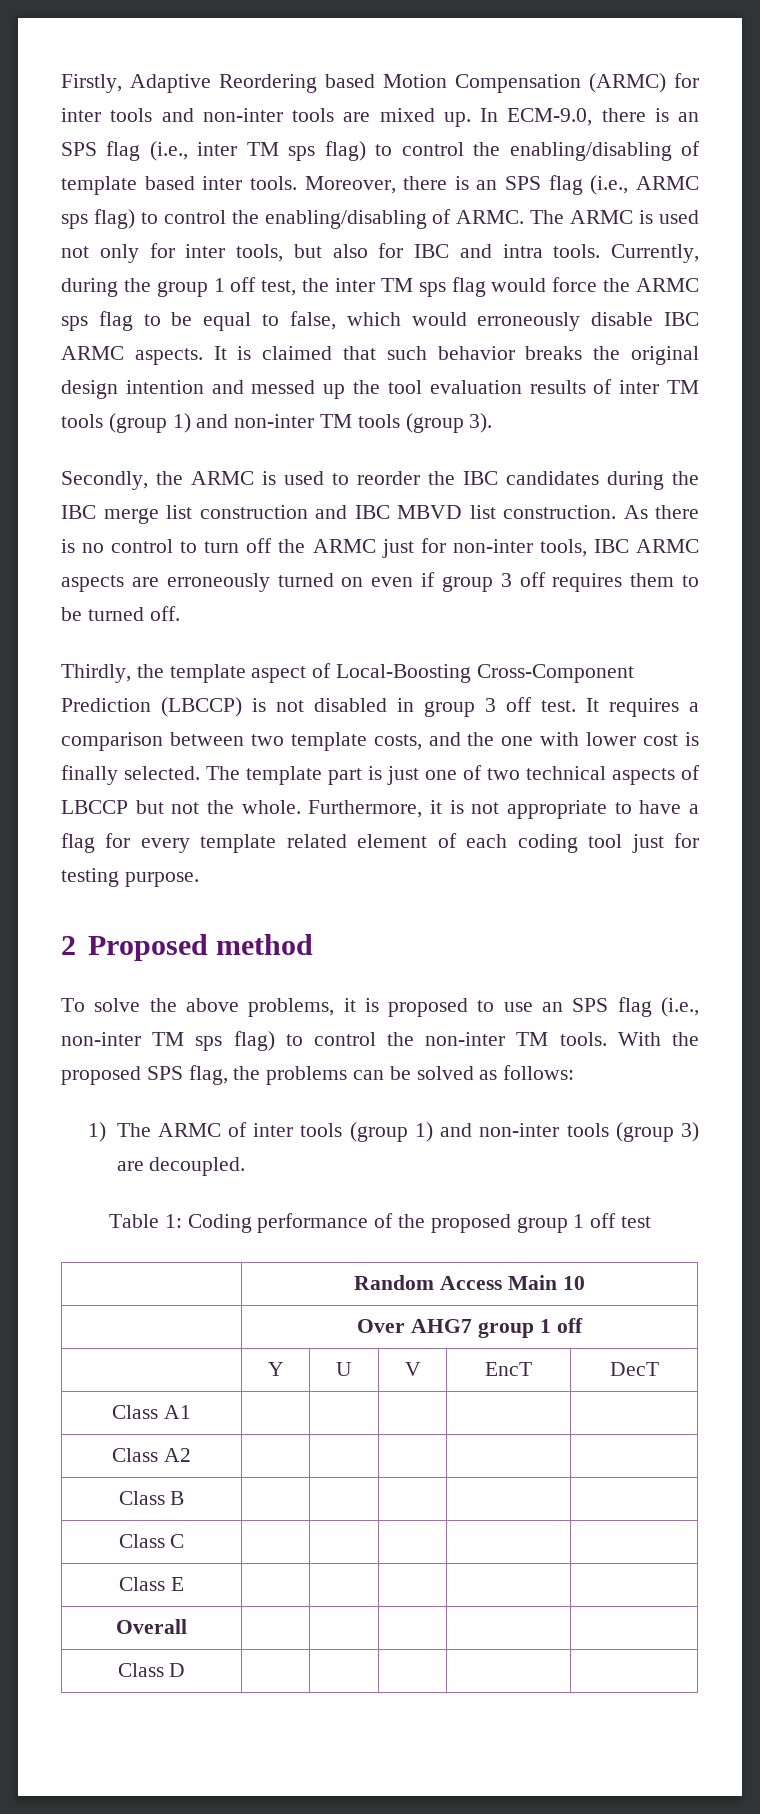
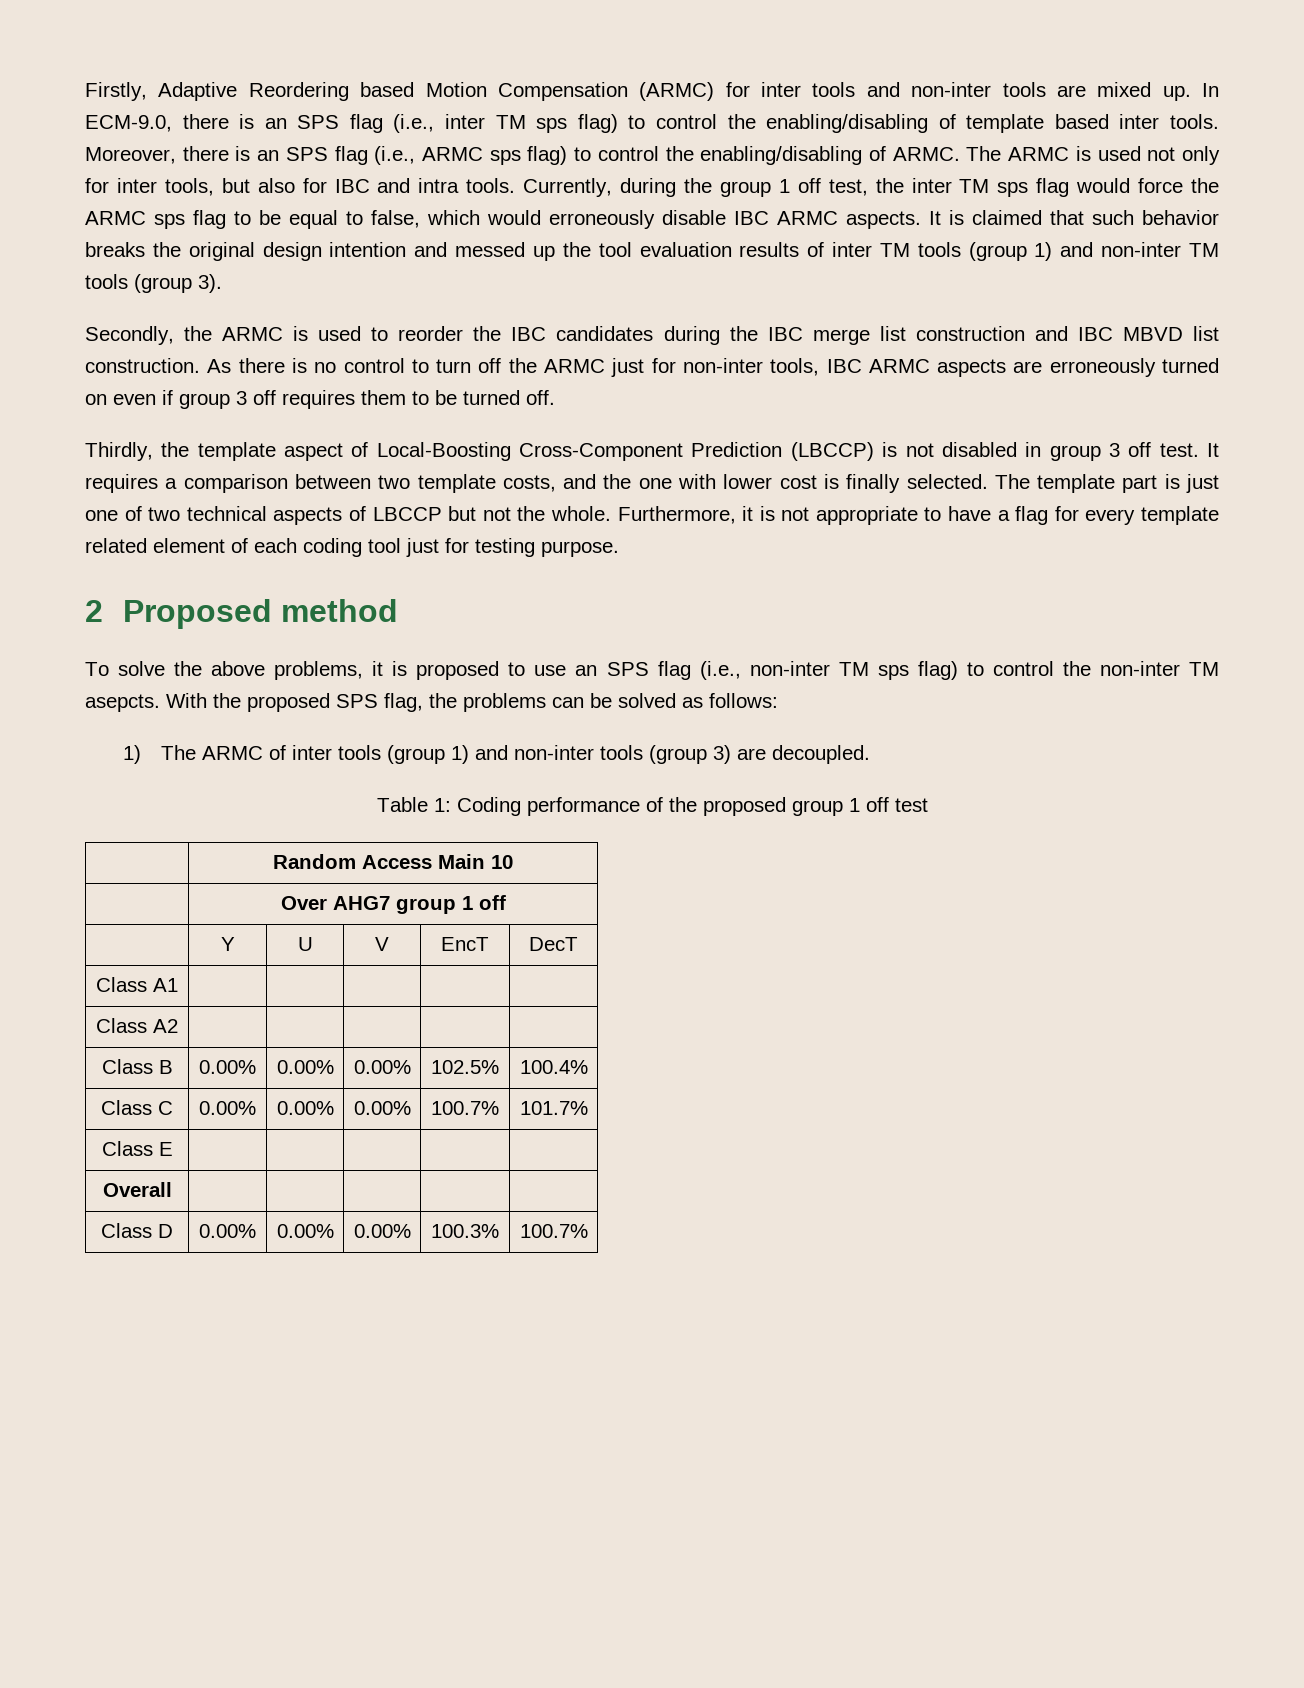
- To solve the above problems, it is proposed to use an SPS flag (i.e., non-inter TM sps flag) to control the non-inter TM tools.
+ To solve the above problems, it is proposed to use an SPS flag (i.e., non-inter TM sps flag) to control the non-inter TM asepcts.
- Class B | | | | |
- Class C | | | | |
+ Class B | 0.00% | 0.00% | 0.00% | 102.5% | 100.4%
+ Class C | 0.00% | 0.00% | 0.00% | 100.7% | 101.7%
- Class D | | | | |
+ Class D | 0.00% | 0.00% | 0.00% | 100.3% | 100.7%

